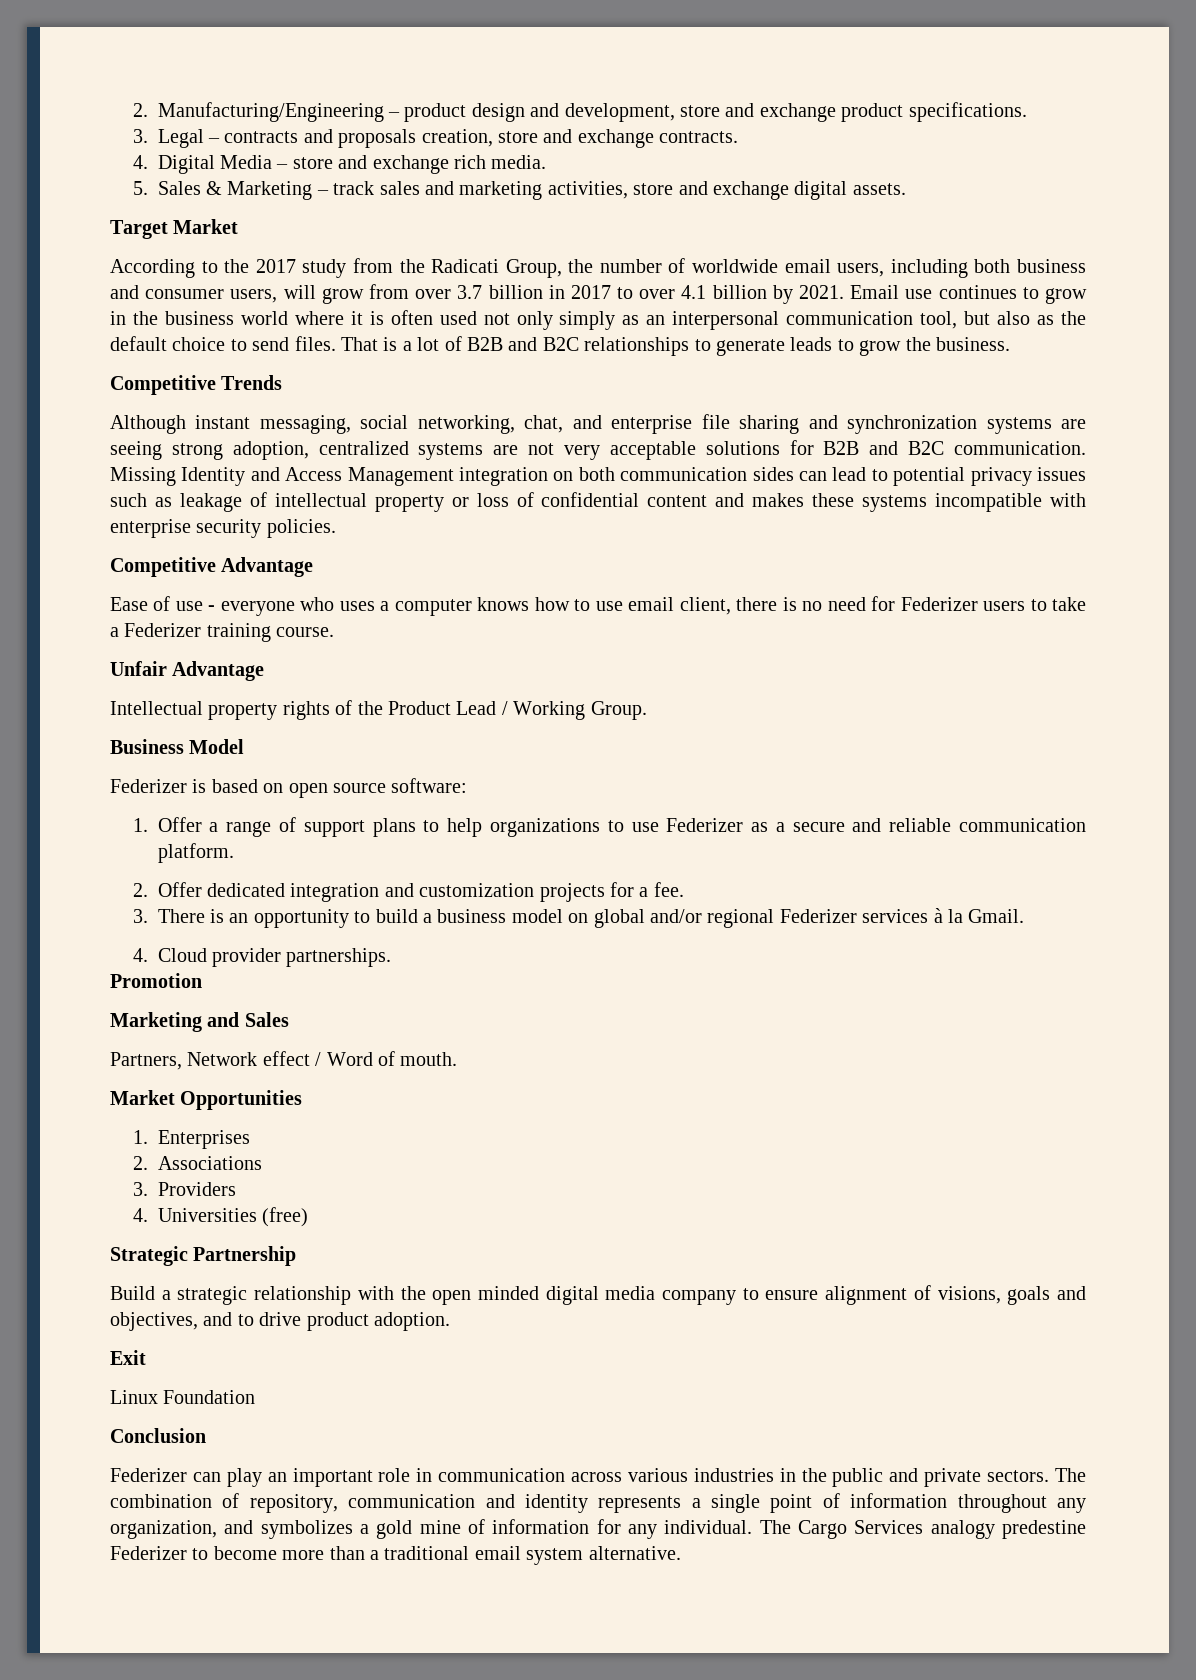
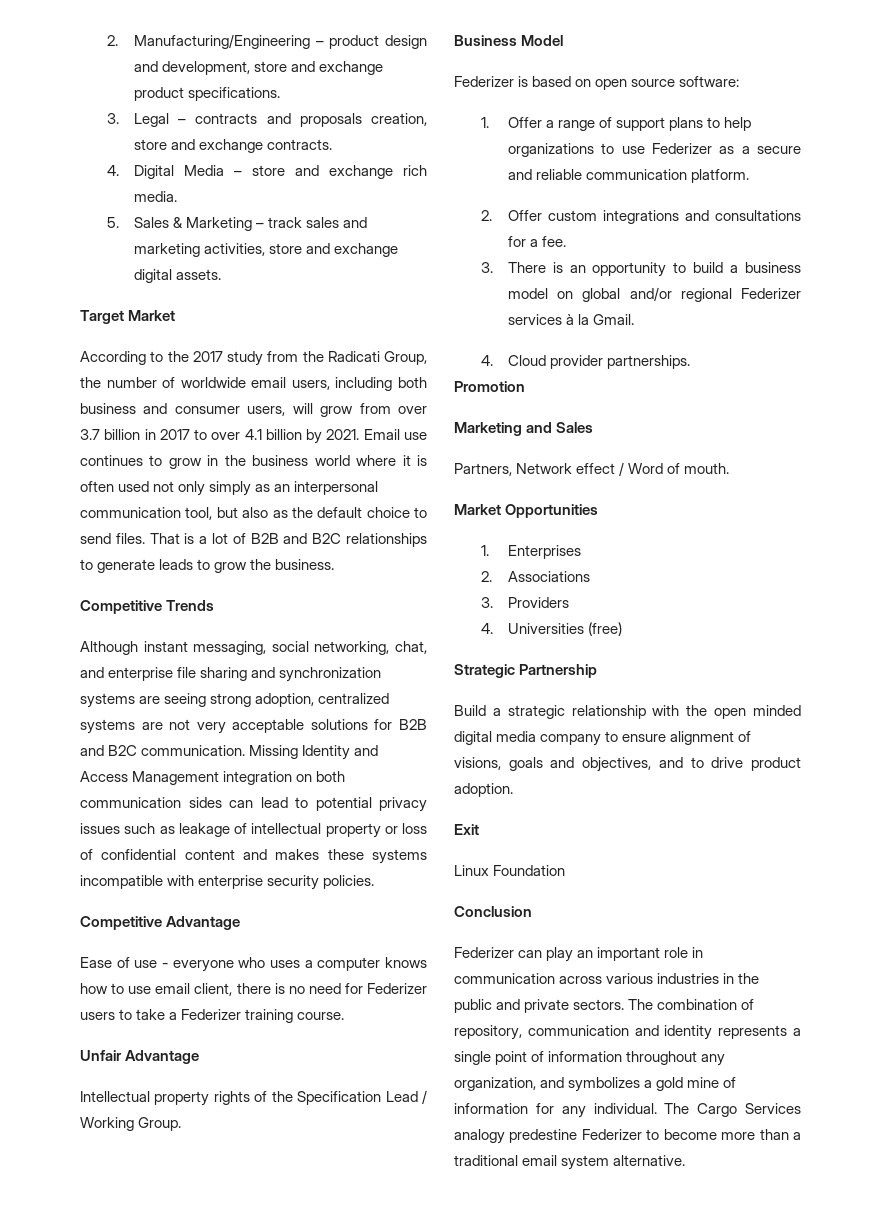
- Intellectual property rights of the Product Lead / Working Group.
+ Intellectual property rights of the Specification Lead / Working Group.
- 2. Offer dedicated integration and customization projects for a fee.
+ 2. Offer custom integrations and consultations for a fee.

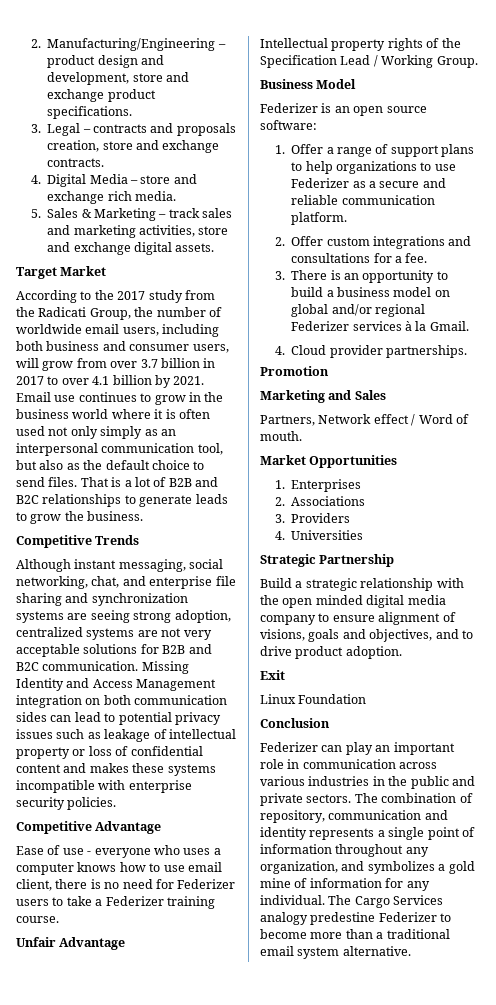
- Federizer is based on open source software:
+ Federizer is an open source software:
- 4. Universities (free)
+ 4. Universities

